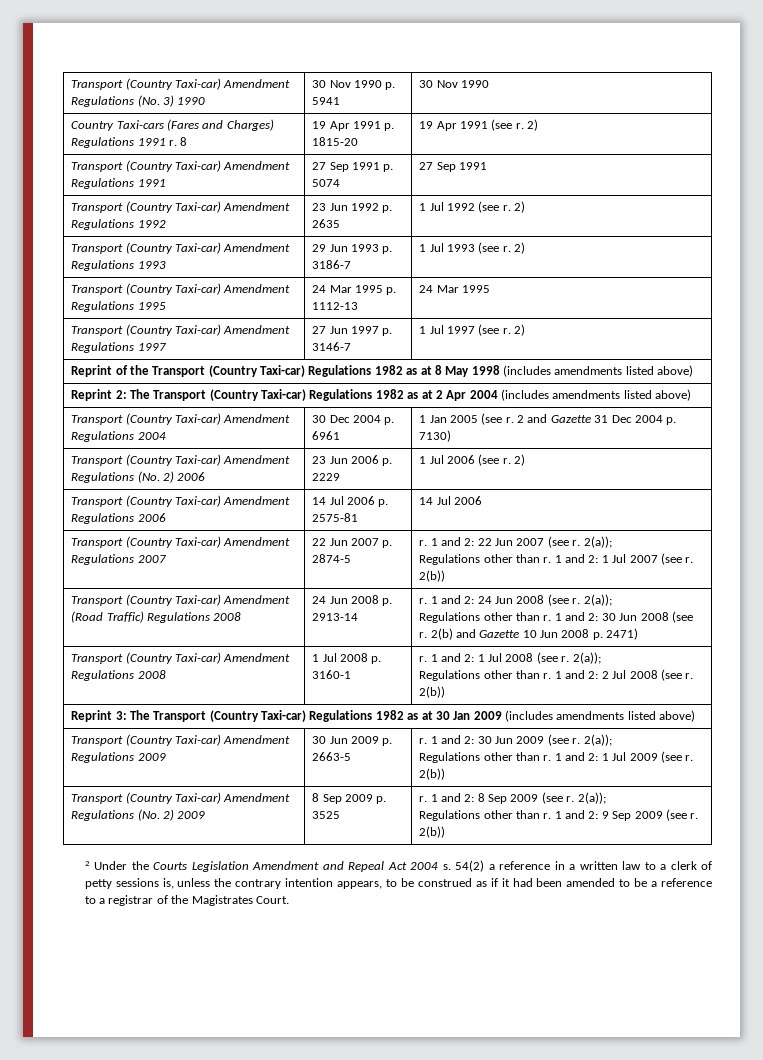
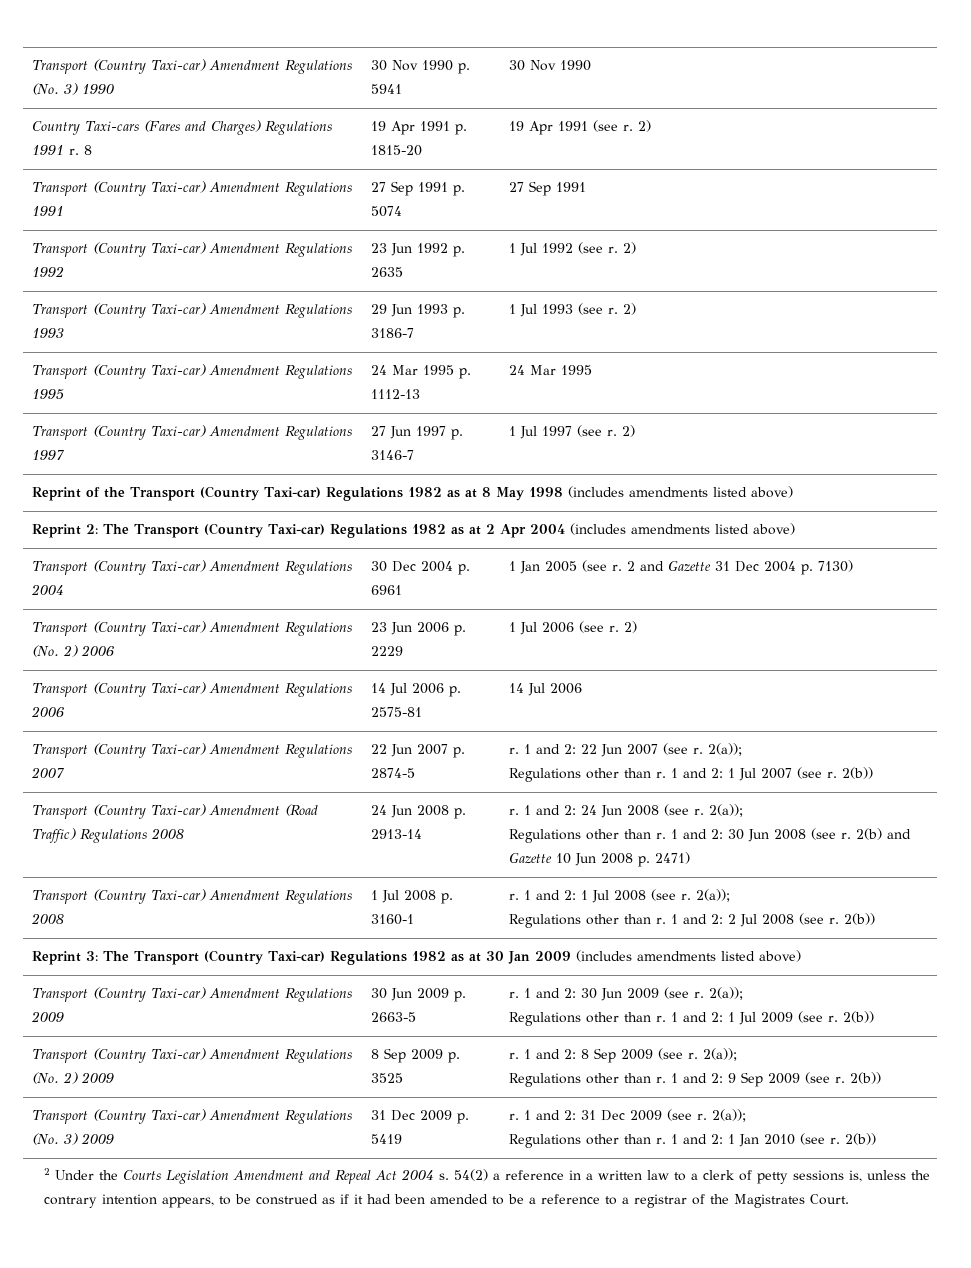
+ Transport (Country Taxi-car) Amendment Regulations (No. 3) 2009 | 31 Dec 2009 p. 5419 | r. 1 and 2: 31 Dec 2009 (see r. 2(a));
+ Regulations other than r. 1 and 2: 1 Jan 2010 (see r. 2(b))

